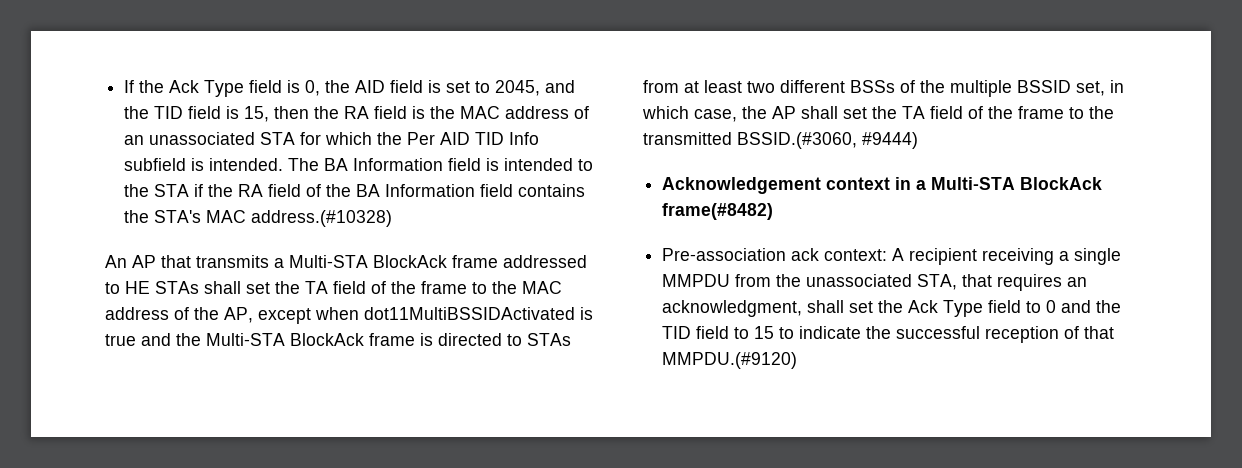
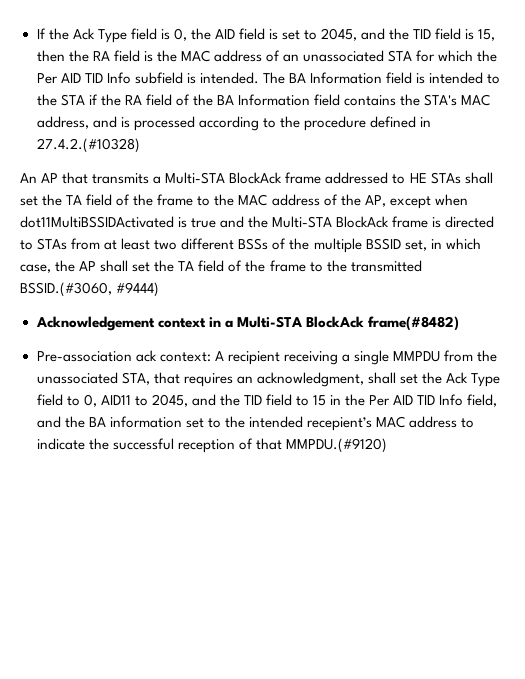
- The BA Information field is intended to the STA if the RA field of the BA Information field contains the STA's MAC address.(#10328)
+ The BA Information field is intended to the STA if the RA field of the BA Information field contains the STA's MAC address, and is processed according to the procedure defined in 27.4.2.(#10328)
- Pre-association ack context: A recipient receiving a single MMPDU from the unassociated STA, that requires an acknowledgment, shall set the Ack Type field to 0 and the TID field to 15 to indicate the successful reception of that MMPDU.(#9120)
+ Pre-association ack context: A recipient receiving a single MMPDU from the unassociated STA, that requires an acknowledgment, shall set the Ack Type field to 0, AID11 to 2045, and the TID field to 15 in the Per AID TID Info field, and the BA information set to the intended recepient’s MAC address to indicate the successful reception of that MMPDU.(#9120)

